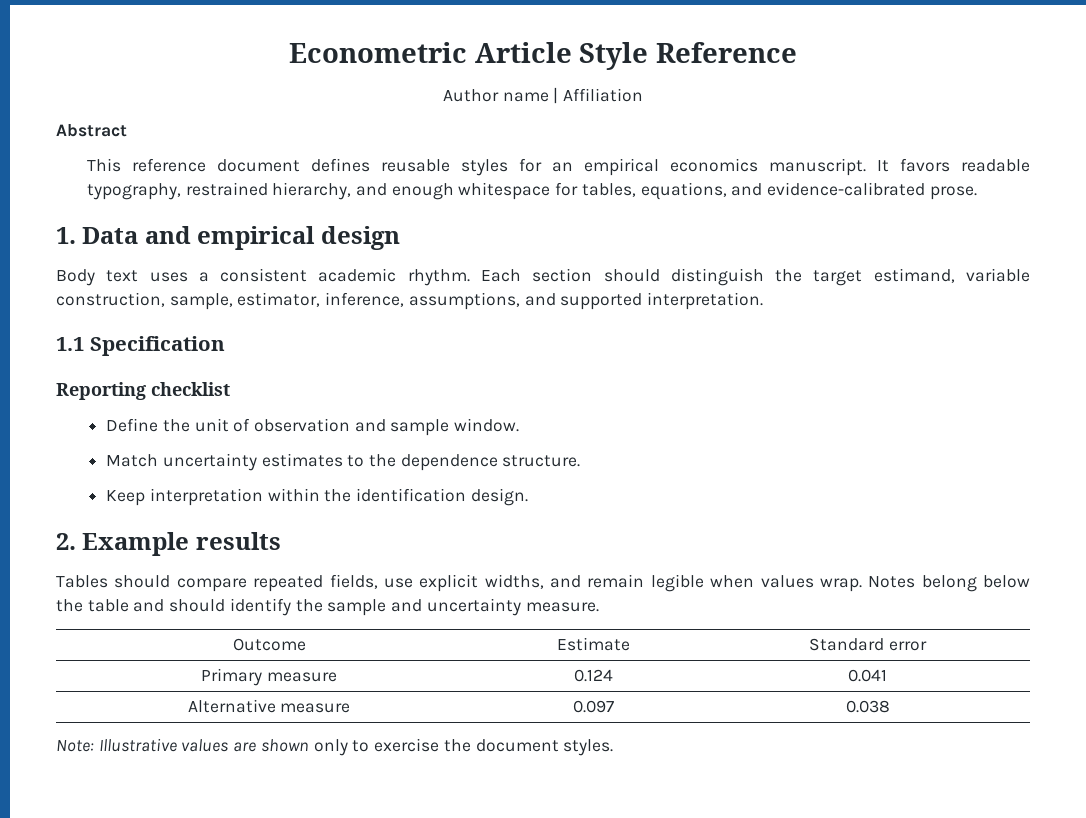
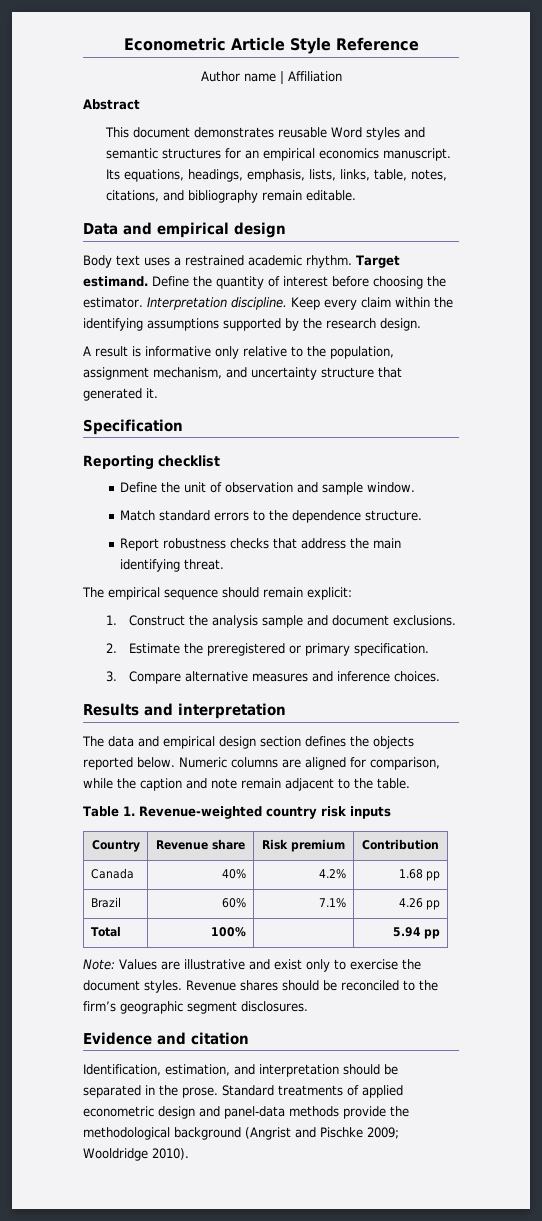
- This reference document defines reusable styles for an empirical economics manuscript.
+ This document demonstrates reusable Word styles and semantic structures for an empirical economics manuscript.
- It favors readable typography, restrained hierarchy, and enough whitespace for tables, equations, and evidence-calibrated prose.
- 1. Data and empirical design
+ Its equations, headings, emphasis, lists, links, table, notes, citations, and bibliography remain editable.
+ Data and empirical design
- Body text uses a consistent academic rhythm.
+ Body text uses a restrained academic rhythm.
- Each section should distinguish the target estimand, variable construction, sample, estimator, inference, assumptions, and supported interpretation.
- 1.1 Specification
+ Target estimand. Define the quantity of interest before choosing the estimator. Interpretation discipline. Keep every claim within the identifying assumptions supported by the research design.
+ A result is informative only relative to the population, assignment mechanism, and uncertainty structure that generated it.
+ Specification
- Match uncertainty estimates to the dependence structure.
+ Match standard errors to the dependence structure.
- Keep interpretation within the identification design.
- 2. Example results
- Tables should compare repeated fields, use explicit widths, and remain legible when values wrap. Notes belong below the table and should identify the sample and uncertainty measure.
- Outcome | Estimate | Standard error
- Primary measure | 0.124 | 0.041
- Alternative measure | 0.097 | 0.038
- Note: Illustrative values are shown only to exercise the document styles.
+ Report robustness checks that address the main identifying threat.
+ The empirical sequence should remain explicit:
+ 1. Construct the analysis sample and document exclusions.
+ 2. Estimate the preregistered or primary specification.
+ 3. Compare alternative measures and inference choices.
+ Results and interpretation
+ The data and empirical design section defines the objects reported below. Numeric columns are aligned for comparison, while the caption and note remain adjacent to the table.
+ Table 1. Revenue-weighted country risk inputs
+ Country | Revenue share | Risk premium | Contribution
+ Canada | 40% | 4.2% | 1.68 pp
+ Brazil | 60% | 7.1% | 4.26 pp
+ Total | 100% | | 5.94 pp
+ Note: Values are illustrative and exist only to exercise the document styles.
+ Revenue shares should be reconciled to the firm’s geographic segment disclosures.
+ Evidence and citation
+ Identification, estimation, and interpretation should be separated in the prose. Standard treatments of applied econometric design and panel-data methods provide the methodological background (Angrist and Pischke 2009; Wooldridge 2010).

